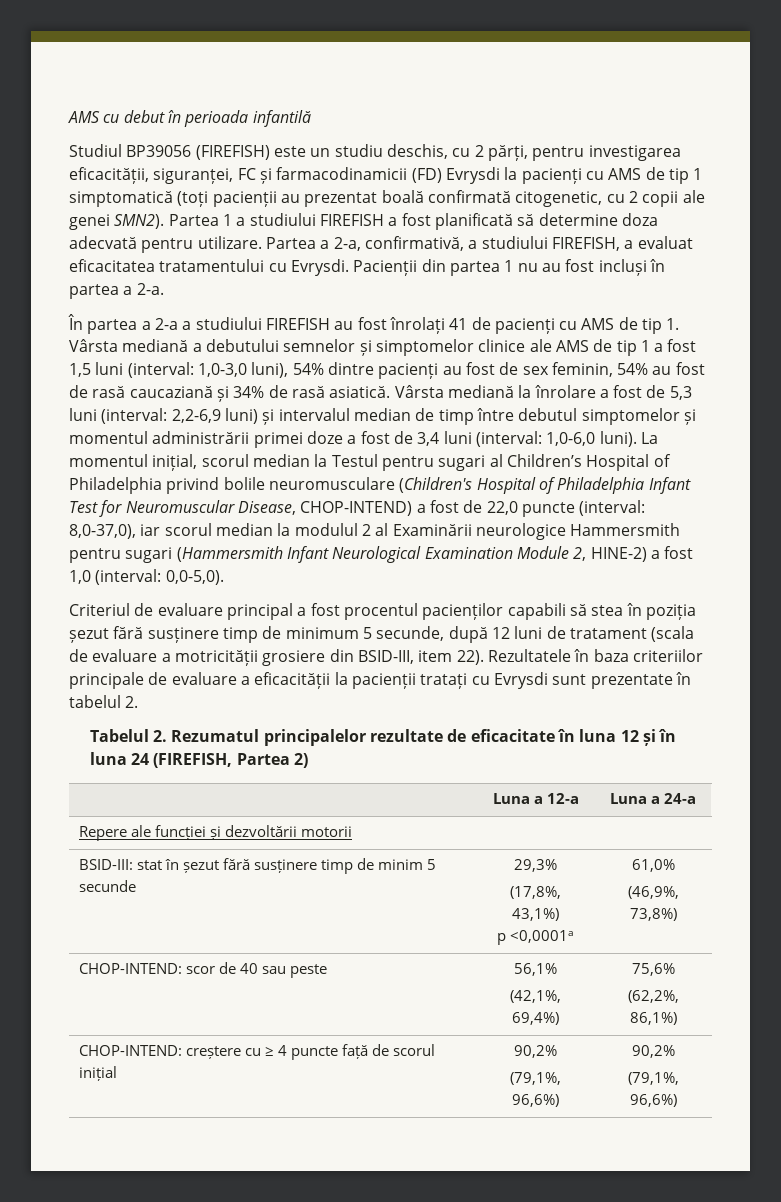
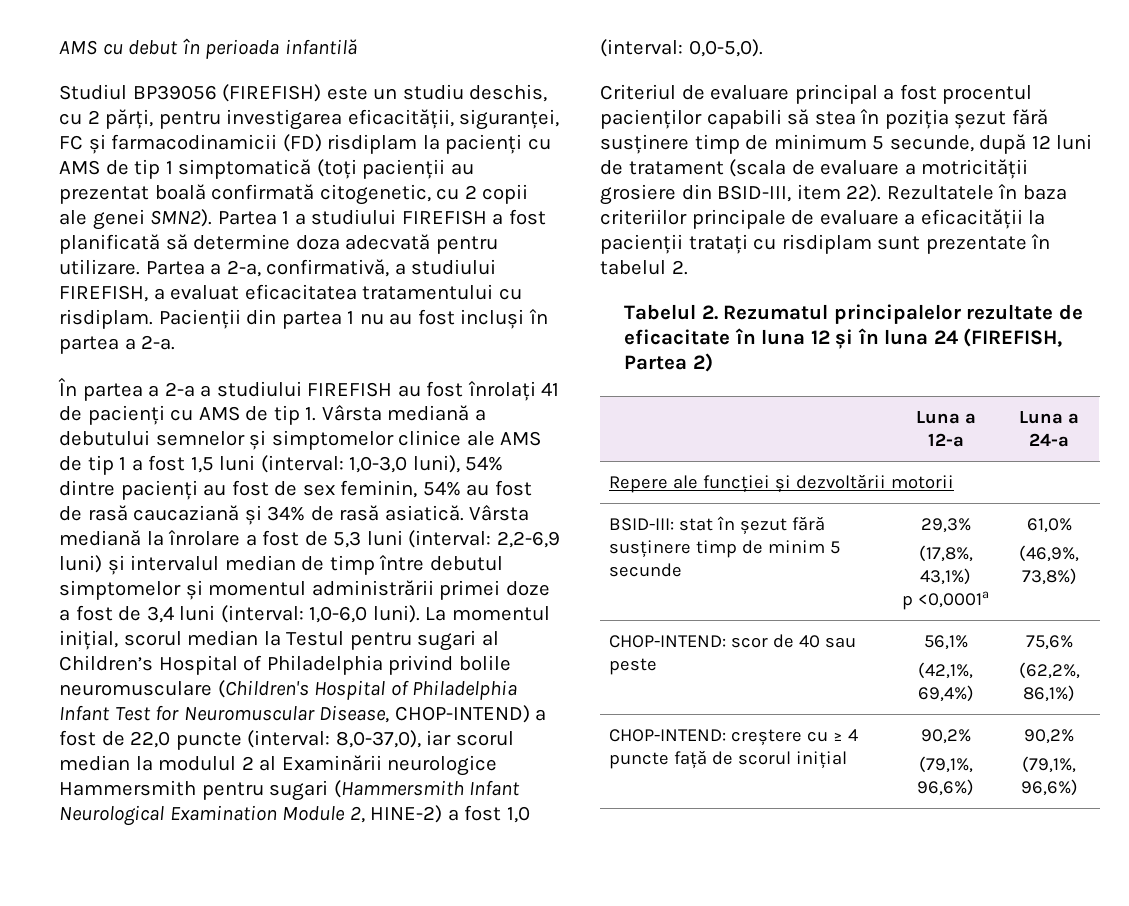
- Studiul BP39056 (FIREFISH) este un studiu deschis, cu 2 părți, pentru investigarea eficacității, siguranței, FC și farmacodinamicii (FD) Evrysdi la pacienți cu AMS de tip 1 simptomatică (toți pacienții au prezentat boală confirmată citogenetic, cu 2 copii ale genei SMN2).
+ Studiul BP39056 (FIREFISH) este un studiu deschis, cu 2 părți, pentru investigarea eficacității, siguranței, FC și farmacodinamicii (FD) risdiplam la pacienți cu AMS de tip 1 simptomatică (toți pacienții au prezentat boală confirmată citogenetic, cu 2 copii ale genei SMN2).
- Partea a 2-a, confirmativă, a studiului FIREFISH, a evaluat eficacitatea tratamentului cu Evrysdi.
+ Partea a 2-a, confirmativă, a studiului FIREFISH, a evaluat eficacitatea tratamentului cu risdiplam.
- Rezultatele în baza criteriilor principale de evaluare a eficacității la pacienții tratați cu Evrysdi sunt prezentate în tabelul 2.
+ Rezultatele în baza criteriilor principale de evaluare a eficacității la pacienții tratați cu risdiplam sunt prezentate în tabelul 2.

